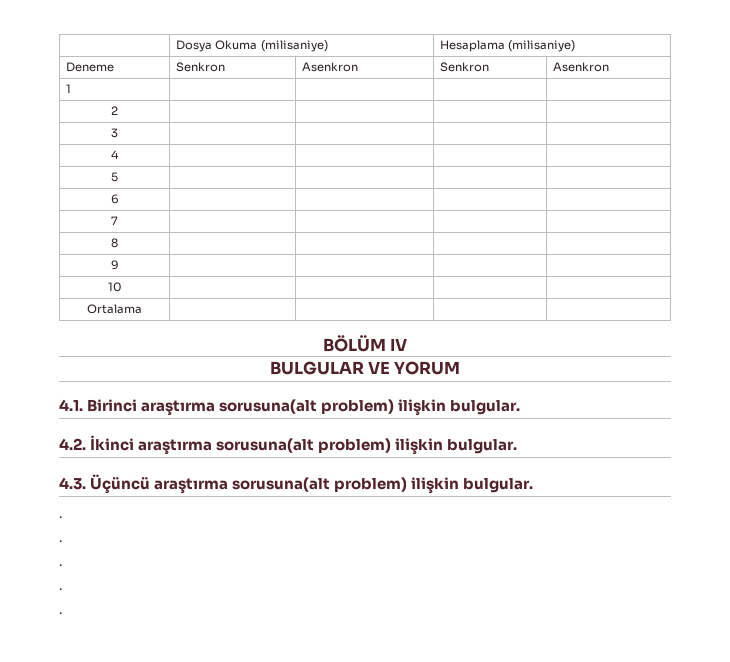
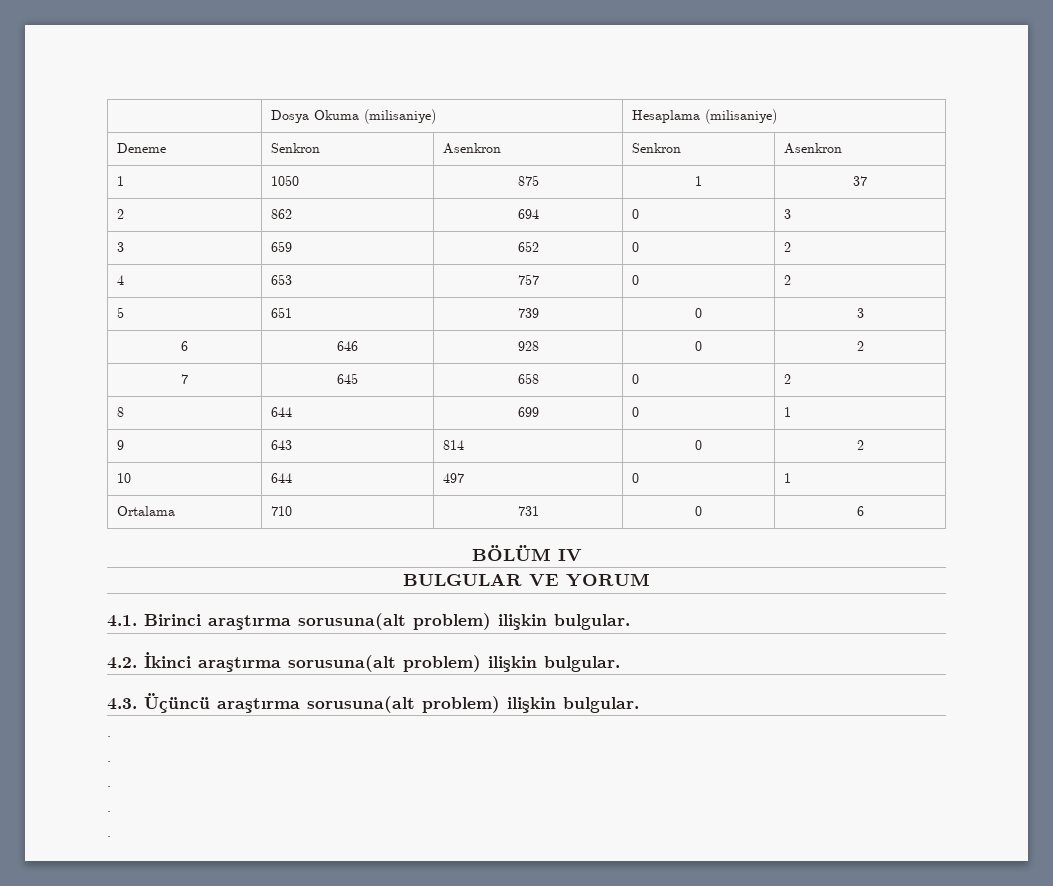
- 1 | | | |
- 2 | | | |
- 3 | | | |
- 4 | | | |
- 5 | | | |
- 6 | | | |
- 7 | | | |
- 8 | | | |
- 9 | | | |
- 10 | | | |
- Ortalama | | | |
+ 1 | 1050 | 875 | 1 | 37
+ 2 | 862 | 694 | 0 | 3
+ 3 | 659 | 652 | 0 | 2
+ 4 | 653 | 757 | 0 | 2
+ 5 | 651 | 739 | 0 | 3
+ 6 | 646 | 928 | 0 | 2
+ 7 | 645 | 658 | 0 | 2
+ 8 | 644 | 699 | 0 | 1
+ 9 | 643 | 814 | 0 | 2
+ 10 | 644 | 497 | 0 | 1
+ Ortalama | 710 | 731 | 0 | 6

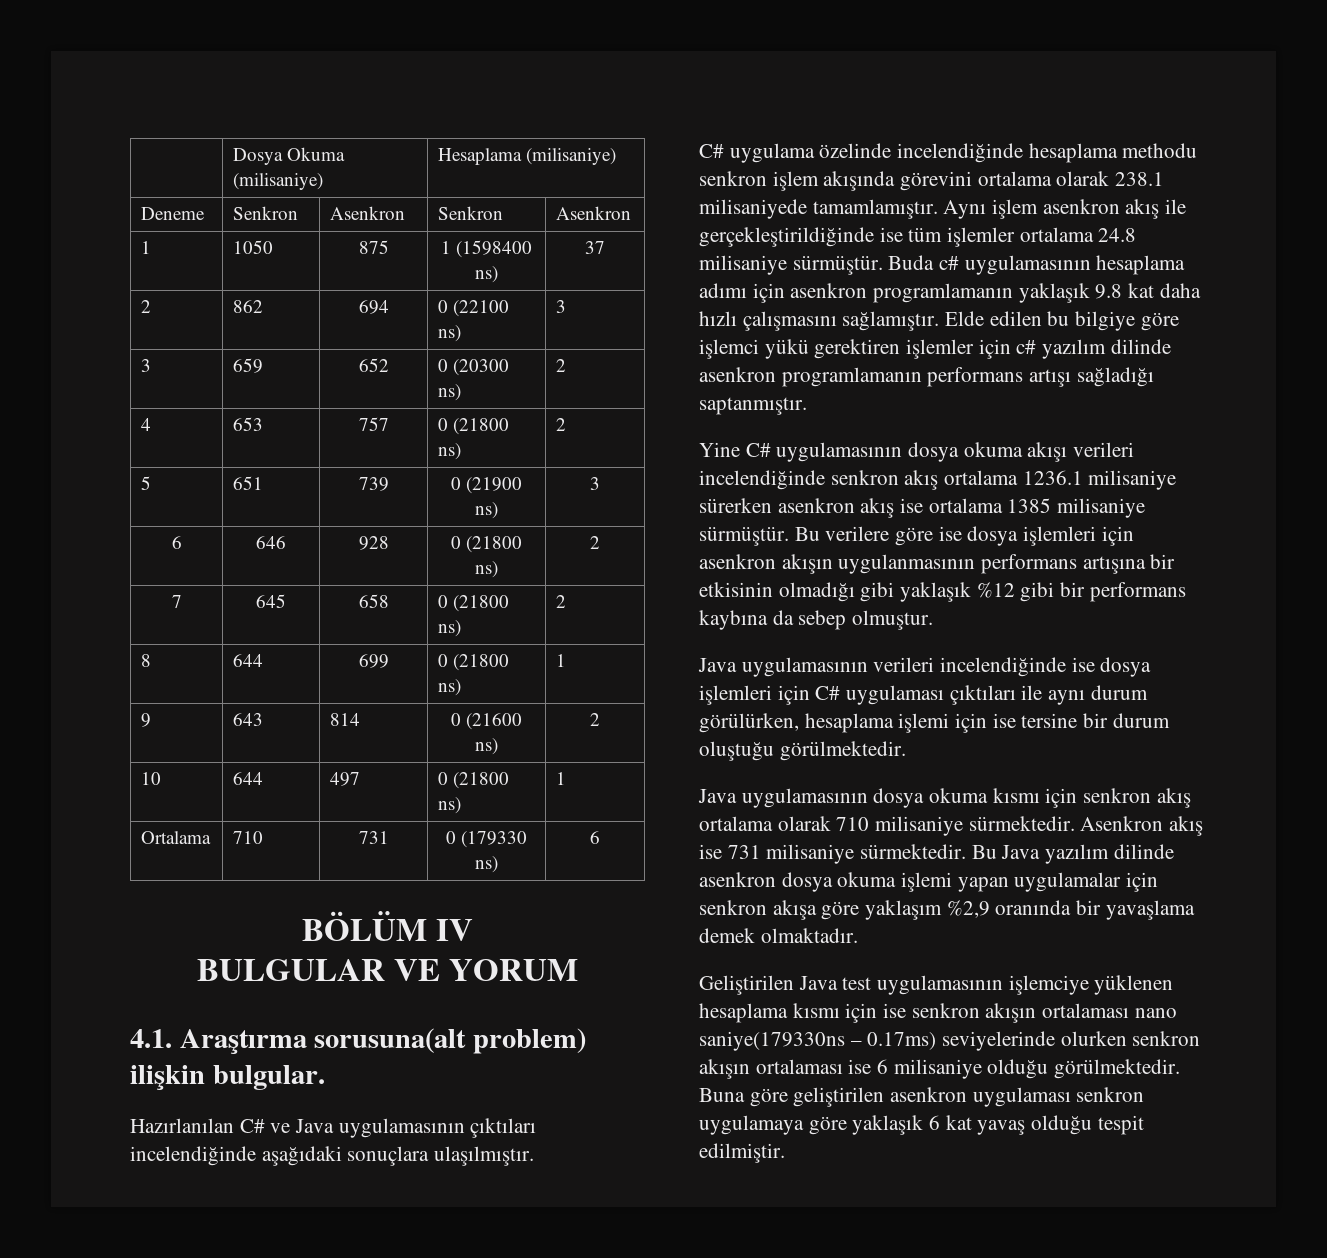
- 1 | 1050 | 875 | 1 | 37
+ 1 | 1050 | 875 | 1 (1598400 ns) | 37
- 2 | 862 | 694 | 0 | 3
+ 2 | 862 | 694 | 0 (22100 ns) | 3
- 3 | 659 | 652 | 0 | 2
+ 3 | 659 | 652 | 0 (20300 ns) | 2
- 4 | 653 | 757 | 0 | 2
+ 4 | 653 | 757 | 0 (21800 ns) | 2
- 5 | 651 | 739 | 0 | 3
+ 5 | 651 | 739 | 0 (21900 ns) | 3
- 6 | 646 | 928 | 0 | 2
+ 6 | 646 | 928 | 0 (21800 ns) | 2
- 7 | 645 | 658 | 0 | 2
+ 7 | 645 | 658 | 0 (21800 ns) | 2
- 8 | 644 | 699 | 0 | 1
+ 8 | 644 | 699 | 0 (21800 ns) | 1
- 9 | 643 | 814 | 0 | 2
+ 9 | 643 | 814 | 0 (21600 ns) | 2
- 10 | 644 | 497 | 0 | 1
+ 10 | 644 | 497 | 0 (21800 ns) | 1
- Ortalama | 710 | 731 | 0 | 6
+ Ortalama | 710 | 731 | 0 (179330 ns) | 6
- 4.1. Birinci araştırma sorusuna(alt problem) ilişkin bulgular.
- 4.2. İkinci araştırma sorusuna(alt problem) ilişkin bulgular.
- 4.3. Üçüncü araştırma sorusuna(alt problem) ilişkin bulgular.
- .
- .
- .
- .
- .
+ 4.1. Araştırma sorusuna(alt problem) ilişkin bulgular.
+ Hazırlanılan C# ve Java uygulamasının çıktıları incelendiğinde aşağıdaki sonuçlara ulaşılmıştır.
+ C# uygulama özelinde incelendiğinde hesaplama methodu senkron işlem akışında görevini ortalama olarak 238.1 milisaniyede tamamlamıştır. Aynı işlem asenkron akış ile gerçekleştirildiğinde ise tüm işlemler ortalama 24.8 milisaniye sürmüştür. Buda c# uygulamasının hesaplama adımı için asenkron programlamanın yaklaşık 9.8 kat daha hızlı çalışmasını sağlamıştır. Elde edilen bu bilgiye göre işlemci yükü gerektiren işlemler için c# yazılım dilinde asenkron programlamanın performans artışı sağladığı saptanmıştır.
+ Yine C# uygulamasının dosya okuma akışı verileri incelendiğinde senkron akış ortalama 1236.1 milisaniye sürerken asenkron akış ise ortalama 1385 milisaniye sürmüştür. Bu verilere göre ise dosya işlemleri için asenkron akışın uygulanmasının performans artışına bir etkisinin olmadığı gibi yaklaşık %12 gibi bir performans kaybına da sebep olmuştur.
+ Java uygulamasının verileri incelendiğinde ise dosya işlemleri için C# uygulaması çıktıları ile aynı durum görülürken, hesaplama işlemi için ise tersine bir durum oluştuğu görülmektedir.
+ Java uygulamasının dosya okuma kısmı için senkron akış ortalama olarak 710 milisaniye sürmektedir. Asenkron akış ise 731 milisaniye sürmektedir. Bu Java yazılım dilinde asenkron dosya okuma işlemi yapan uygulamalar için senkron akışa göre yaklaşım %2,9 oranında bir yavaşlama demek olmaktadır.
+ Geliştirilen Java test uygulamasının işlemciye yüklenen hesaplama kısmı için ise senkron akışın ortalaması nano saniye(179330ns – 0.17ms) seviyelerinde olurken senkron akışın ortalaması ise 6 milisaniye olduğu görülmektedir. Buna göre geliştirilen asenkron uygulaması senkron uygulamaya göre yaklaşık 6 kat yavaş olduğu tespit edilmiştir.

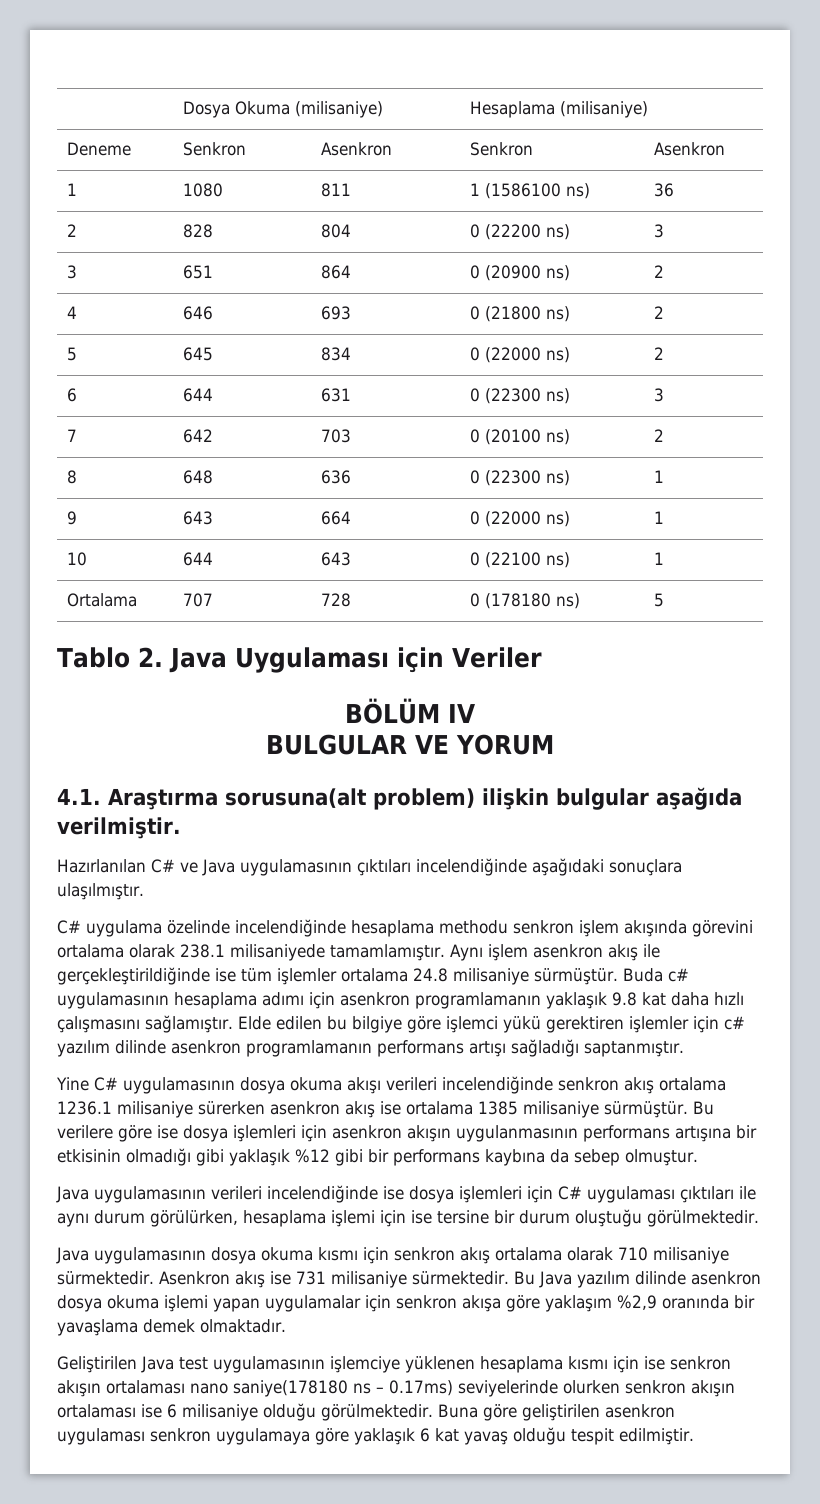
- 1 | 1050 | 875 | 1 (1598400 ns) | 37
+ 1 | 1080 | 811 | 1 (1586100 ns) | 36
- 2 | 862 | 694 | 0 (22100 ns) | 3
+ 2 | 828 | 804 | 0 (22200 ns) | 3
- 3 | 659 | 652 | 0 (20300 ns) | 2
+ 3 | 651 | 864 | 0 (20900 ns) | 2
- 4 | 653 | 757 | 0 (21800 ns) | 2
+ 4 | 646 | 693 | 0 (21800 ns) | 2
- 5 | 651 | 739 | 0 (21900 ns) | 3
- 6 | 646 | 928 | 0 (21800 ns) | 2
- 7 | 645 | 658 | 0 (21800 ns) | 2
+ 5 | 645 | 834 | 0 (22000 ns) | 2
+ 6 | 644 | 631 | 0 (22300 ns) | 3
+ 7 | 642 | 703 | 0 (20100 ns) | 2
- 8 | 644 | 699 | 0 (21800 ns) | 1
+ 8 | 648 | 636 | 0 (22300 ns) | 1
- 9 | 643 | 814 | 0 (21600 ns) | 2
+ 9 | 643 | 664 | 0 (22000 ns) | 1
- 10 | 644 | 497 | 0 (21800 ns) | 1
+ 10 | 644 | 643 | 0 (22100 ns) | 1
- Ortalama | 710 | 731 | 0 (179330 ns) | 6
+ Ortalama | 707 | 728 | 0 (178180 ns) | 5
+ Tablo 2. Java Uygulaması için Veriler
- 4.1. Araştırma sorusuna(alt problem) ilişkin bulgular.
+ 4.1. Araştırma sorusuna(alt problem) ilişkin bulgular aşağıda verilmiştir.
- Geliştirilen Java test uygulamasının işlemciye yüklenen hesaplama kısmı için ise senkron akışın ortalaması nano saniye(179330ns – 0.17ms) seviyelerinde olurken senkron akışın ortalaması ise 6 milisaniye olduğu görülmektedir.
+ Geliştirilen Java test uygulamasının işlemciye yüklenen hesaplama kısmı için ise senkron akışın ortalaması nano saniye(178180 ns – 0.17ms) seviyelerinde olurken senkron akışın ortalaması ise 6 milisaniye olduğu görülmektedir.

